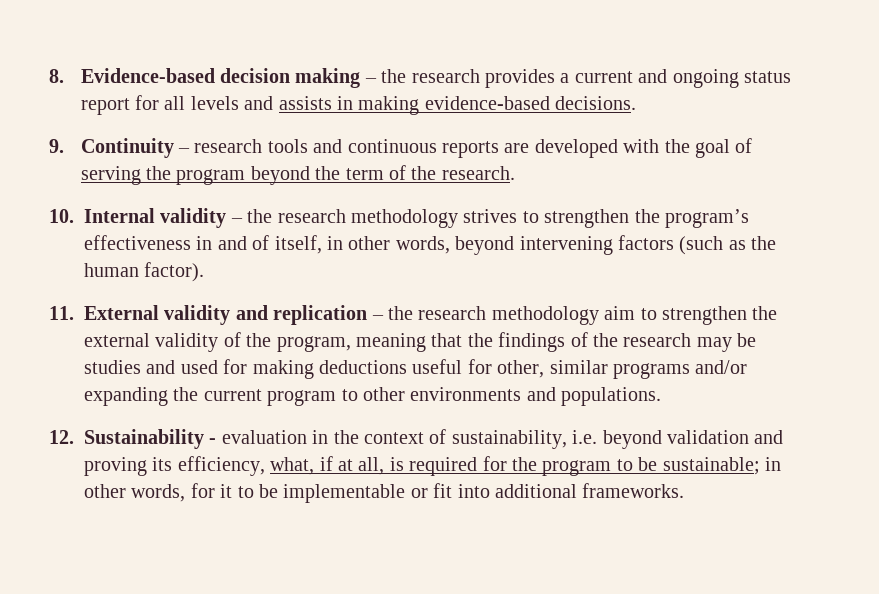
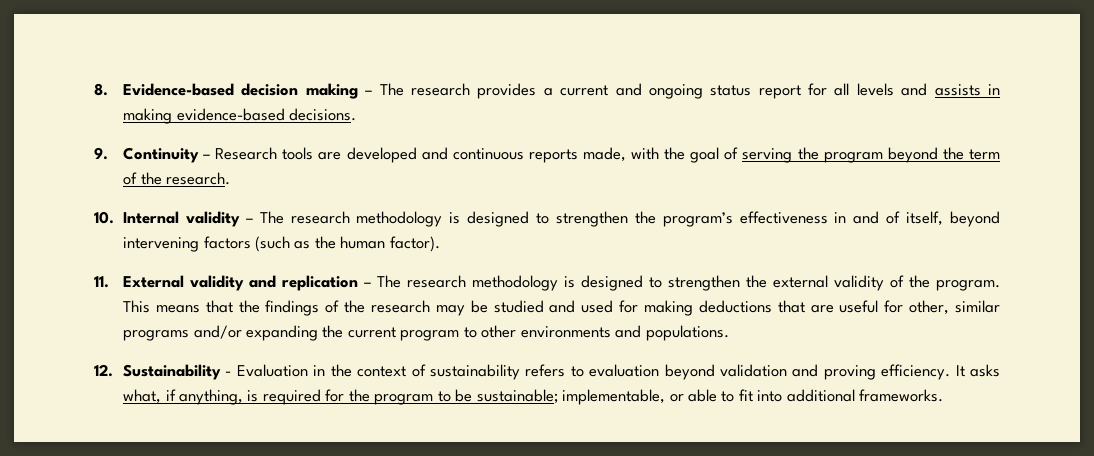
- 8. Evidence-based decision making – the research provides a current and ongoing status report for all levels and assists in making evidence-based decisions.
+ 8. Evidence-based decision making – The research provides a current and ongoing status report for all levels and assists in making evidence-based decisions.
- 9. Continuity – research tools and continuous reports are developed with the goal of serving the program beyond the term of the research.
+ 9. Continuity – Research tools are developed and continuous reports made, with the goal of serving the program beyond the term of the research.
- 10. Internal validity – the research methodology strives to strengthen the program’s effectiveness in and of itself, in other words, beyond intervening factors (such as the human factor).
+ 10. Internal validity – The research methodology is designed to strengthen the program’s effectiveness in and of itself, beyond intervening factors (such as the human factor).
- 11. External validity and replication – the research methodology aim to strengthen the external validity of the program, meaning that the findings of the research may be studies and used for making deductions useful for other, similar programs and/or expanding the current program to other environments and populations.
+ 11. External validity and replication – The research methodology is designed to strengthen the external validity of the program. This means that the findings of the research may be studied and used for making deductions that are useful for other, similar programs and/or expanding the current program to other environments and populations.
- 12. Sustainability - evaluation in the context of sustainability, i.e. beyond validation and proving its efficiency, what, if at all, is required for the program to be sustainable; in other words, for it to be implementable or fit into additional frameworks.
+ 12. Sustainability - Evaluation in the context of sustainability refers to evaluation beyond validation and proving efficiency. It asks what, if anything, is required for the program to be sustainable; implementable, or able to fit into additional frameworks.

